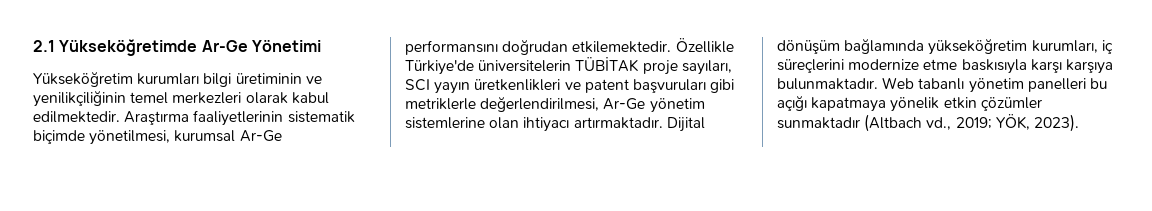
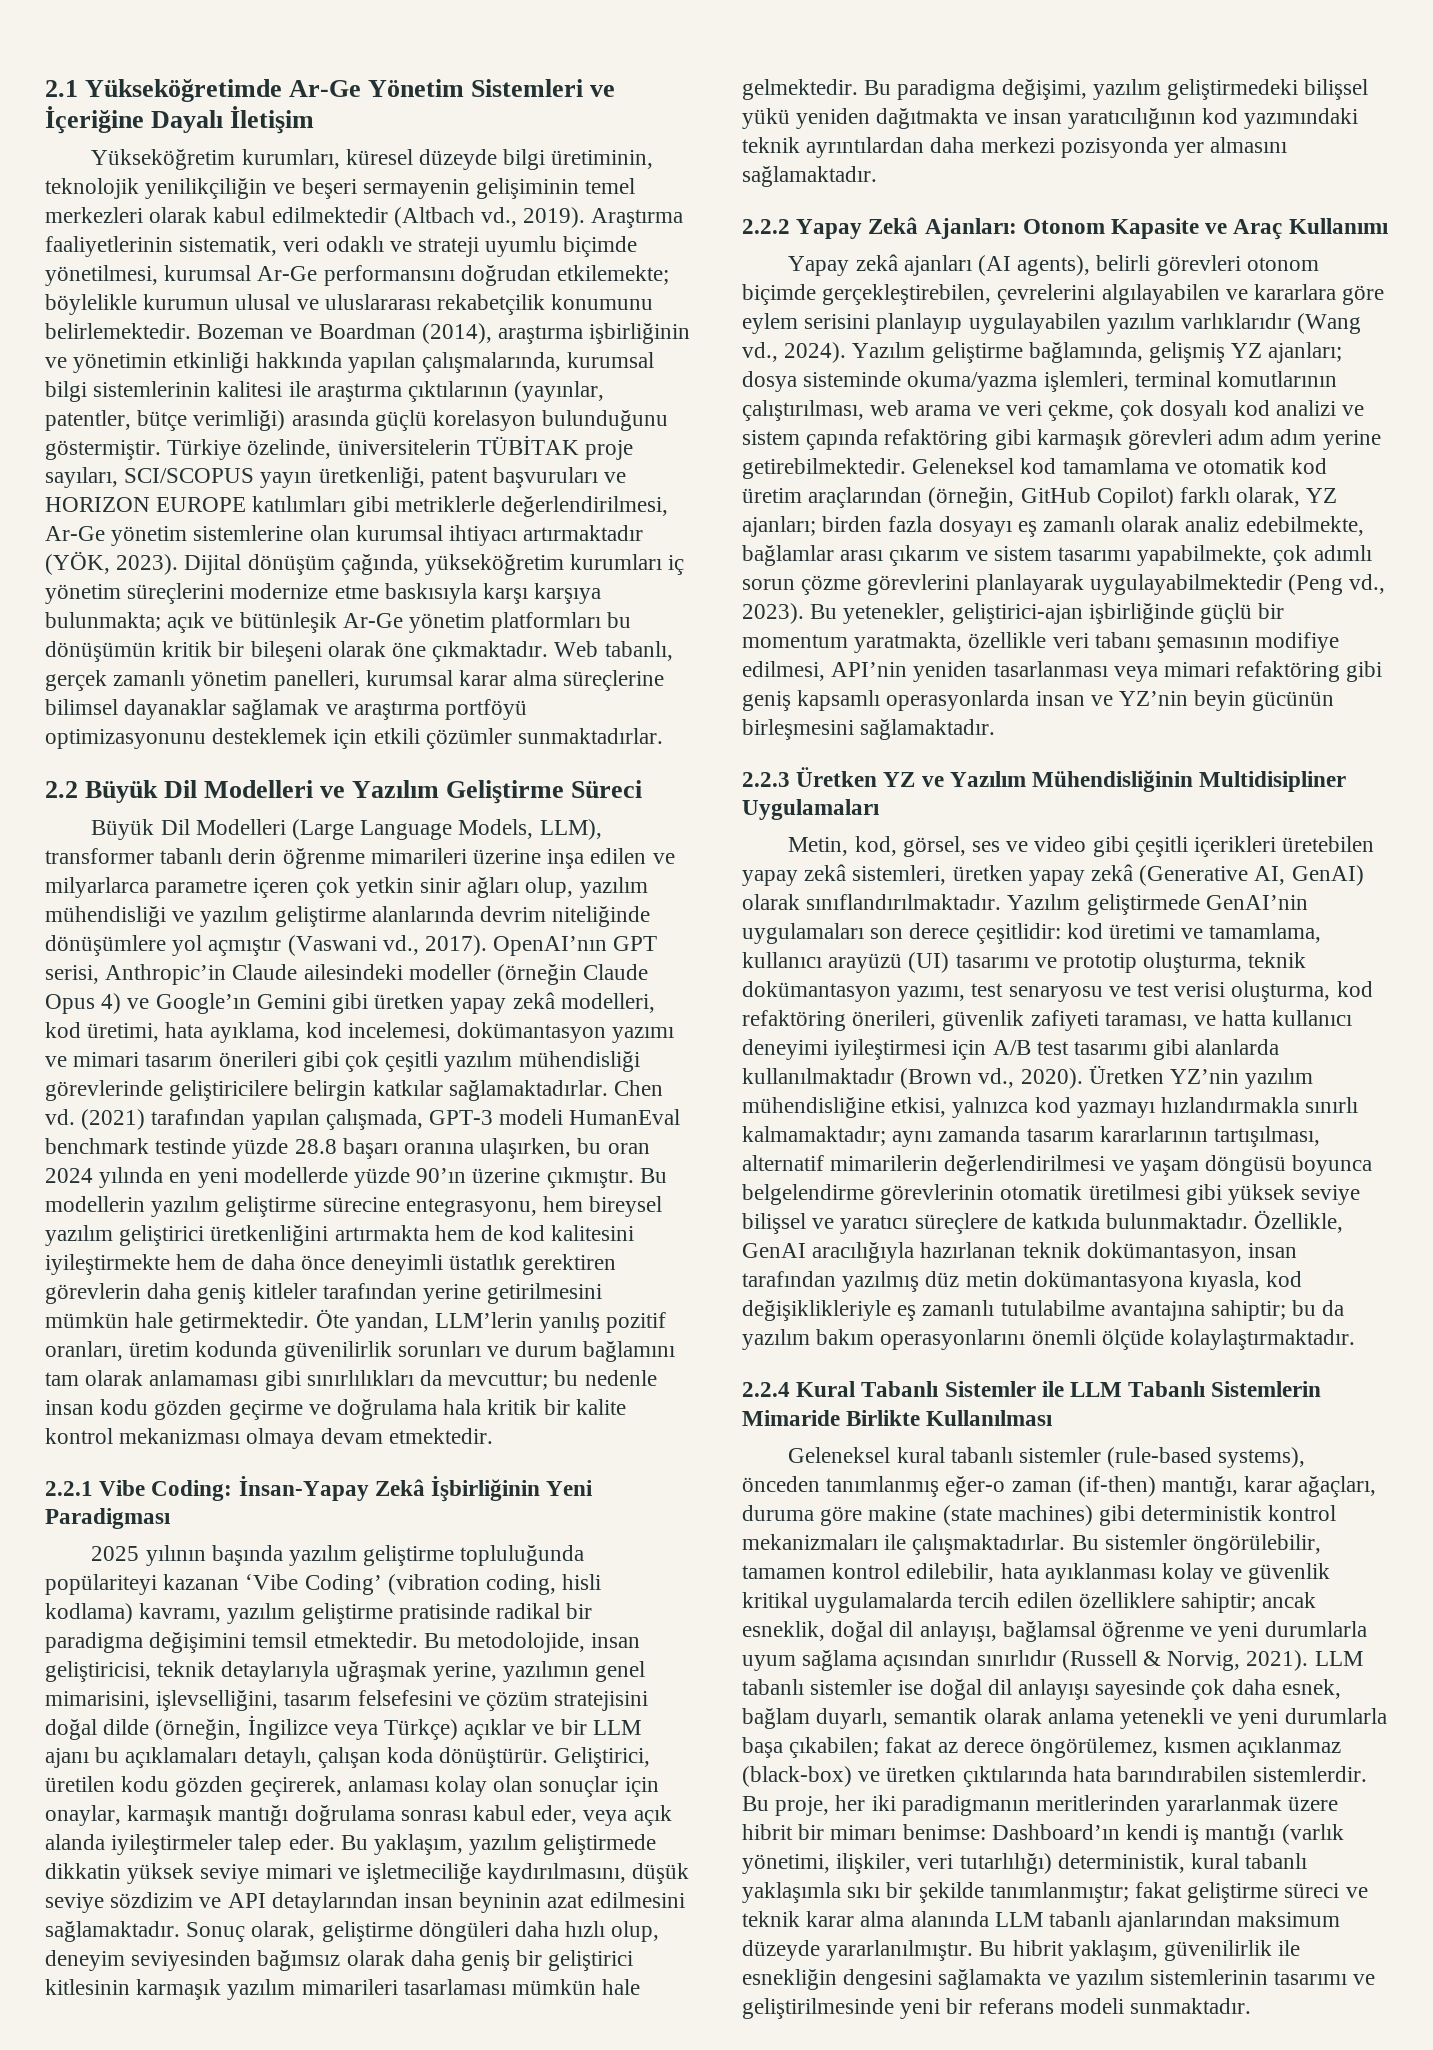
- 2.1 Yükseköğretimde Ar-Ge Yönetimi
- Yükseköğretim kurumları bilgi üretiminin ve yenilikçiliğinin temel merkezleri olarak kabul edilmektedir. Araştırma faaliyetlerinin sistematik biçimde yönetilmesi, kurumsal Ar-Ge performansını doğrudan etkilemektedir. Özellikle Türkiye'de üniversitelerin TÜBİTAK proje sayıları, SCI yayın üretkenlikleri ve patent başvuruları gibi metriklerle değerlendirilmesi, Ar-Ge yönetim sistemlerine olan ihtiyacı artırmaktadır. Dijital dönüşüm bağlamında yükseköğretim kurumları, iç süreçlerini modernize etme baskısıyla karşı karşıya bulunmaktadır. Web tabanlı yönetim panelleri bu açığı kapatmaya yönelik etkin çözümler sunmaktadır (Altbach vd., 2019; YÖK, 2023).
+ 2.1 Yükseköğretimde Ar-Ge Yönetim Sistemleri ve İçeriğine Dayalı İletişim
+ Yükseköğretim kurumları, küresel düzeyde bilgi üretiminin, teknolojik yenilikçiliğin ve beşeri sermayenin gelişiminin temel merkezleri olarak kabul edilmektedir (Altbach vd., 2019). Araştırma faaliyetlerinin sistematik, veri odaklı ve strateji uyumlu biçimde yönetilmesi, kurumsal Ar-Ge performansını doğrudan etkilemekte; böylelikle kurumun ulusal ve uluslararası rekabetçilik konumunu belirlemektedir. Bozeman ve Boardman (2014), araştırma işbirliğinin ve yönetimin etkinliği hakkında yapılan çalışmalarında, kurumsal bilgi sistemlerinin kalitesi ile araştırma çıktılarının (yayınlar, patentler, bütçe verimliği) arasında güçlü korelasyon bulunduğunu göstermiştir. Türkiye özelinde, üniversitelerin TÜBİTAK proje sayıları, SCI/SCOPUS yayın üretkenliği, patent başvuruları ve HORIZON EUROPE katılımları gibi metriklerle değerlendirilmesi, Ar-Ge yönetim sistemlerine olan kurumsal ihtiyacı artırmaktadır (YÖK, 2023). Dijital dönüşüm çağında, yükseköğretim kurumları iç yönetim süreçlerini modernize etme baskısıyla karşı karşıya bulunmakta; açık ve bütünleşik Ar-Ge yönetim platformları bu dönüşümün kritik bir bileşeni olarak öne çıkmaktadır. Web tabanlı, gerçek zamanlı yönetim panelleri, kurumsal karar alma süreçlerine bilimsel dayanaklar sağlamak ve araştırma portföyü optimizasyonunu desteklemek için etkili çözümler sunmaktadırlar.
+ 2.2 Büyük Dil Modelleri ve Yazılım Geliştirme Süreci
+ Büyük Dil Modelleri (Large Language Models, LLM), transformer tabanlı derin öğrenme mimarileri üzerine inşa edilen ve milyarlarca parametre içeren çok yetkin sinir ağları olup, yazılım mühendisliği ve yazılım geliştirme alanlarında devrim niteliğinde dönüşümlere yol açmıştır (Vaswani vd., 2017). OpenAI’nın GPT serisi, Anthropic’in Claude ailesindeki modeller (örneğin Claude Opus 4) ve Google’ın Gemini gibi üretken yapay zekâ modelleri, kod üretimi, hata ayıklama, kod incelemesi, dokümantasyon yazımı ve mimari tasarım önerileri gibi çok çeşitli yazılım mühendisliği görevlerinde geliştiricilere belirgin katkılar sağlamaktadırlar. Chen vd. (2021) tarafından yapılan çalışmada, GPT-3 modeli HumanEval benchmark testinde yüzde 28.8 başarı oranına ulaşırken, bu oran 2024 yılında en yeni modellerde yüzde 90’ın üzerine çıkmıştır. Bu modellerin yazılım geliştirme sürecine entegrasyonu, hem bireysel yazılım geliştirici üretkenliğini artırmakta hem de kod kalitesini iyileştirmekte hem de daha önce deneyimli üstatlık gerektiren görevlerin daha geniş kitleler tarafından yerine getirilmesini mümkün hale getirmektedir. Öte yandan, LLM’lerin yanılış pozitif oranları, üretim kodunda güvenilirlik sorunları ve durum bağlamını tam olarak anlamaması gibi sınırlılıkları da mevcuttur; bu nedenle insan kodu gözden geçirme ve doğrulama hala kritik bir kalite kontrol mekanizması olmaya devam etmektedir.
+ 2.2.1 Vibe Coding: İnsan-Yapay Zekâ İşbirliğinin Yeni Paradigması
+ 2025 yılının başında yazılım geliştirme topluluğunda popülariteyi kazanan ‘Vibe Coding’ (vibration coding, hisli kodlama) kavramı, yazılım geliştirme pratisinde radikal bir paradigma değişimini temsil etmektedir. Bu metodolojide, insan geliştiricisi, teknik detaylarıyla uğraşmak yerine, yazılımın genel mimarisini, işlevselliğini, tasarım felsefesini ve çözüm stratejisini doğal dilde (örneğin, İngilizce veya Türkçe) açıklar ve bir LLM ajanı bu açıklamaları detaylı, çalışan koda dönüştürür. Geliştirici, üretilen kodu gözden geçirerek, anlaması kolay olan sonuçlar için onaylar, karmaşık mantığı doğrulama sonrası kabul eder, veya açık alanda iyileştirmeler talep eder. Bu yaklaşım, yazılım geliştirmede dikkatin yüksek seviye mimari ve işletmeciliğe kaydırılmasını, düşük seviye sözdizim ve API detaylarından insan beyninin azat edilmesini sağlamaktadır. Sonuç olarak, geliştirme döngüleri daha hızlı olup, deneyim seviyesinden bağımsız olarak daha geniş bir geliştirici kitlesinin karmaşık yazılım mimarileri tasarlaması mümkün hale gelmektedir. Bu paradigma değişimi, yazılım geliştirmedeki bilişsel yükü yeniden dağıtmakta ve insan yaratıcılığının kod yazımındaki teknik ayrıntılardan daha merkezi pozisyonda yer almasını sağlamaktadır.
+ 2.2.2 Yapay Zekâ Ajanları: Otonom Kapasite ve Araç Kullanımı
+ Yapay zekâ ajanları (AI agents), belirli görevleri otonom biçimde gerçekleştirebilen, çevrelerini algılayabilen ve kararlara göre eylem serisini planlayıp uygulayabilen yazılım varlıklarıdır (Wang vd., 2024). Yazılım geliştirme bağlamında, gelişmiş YZ ajanları; dosya sisteminde okuma/yazma işlemleri, terminal komutlarının çalıştırılması, web arama ve veri çekme, çok dosyalı kod analizi ve sistem çapında refaktöring gibi karmaşık görevleri adım adım yerine getirebilmektedir. Geleneksel kod tamamlama ve otomatik kod üretim araçlarından (örneğin, GitHub Copilot) farklı olarak, YZ ajanları; birden fazla dosyayı eş zamanlı olarak analiz edebilmekte, bağlamlar arası çıkarım ve sistem tasarımı yapabilmekte, çok adımlı sorun çözme görevlerini planlayarak uygulayabilmektedir (Peng vd., 2023). Bu yetenekler, geliştirici-ajan işbirliğinde güçlü bir momentum yaratmakta, özellikle veri tabanı şemasının modifiye edilmesi, API’nin yeniden tasarlanması veya mimari refaktöring gibi geniş kapsamlı operasyonlarda insan ve YZ’nin beyin gücünün birleşmesini sağlamaktadır.
+ 2.2.3 Üretken YZ ve Yazılım Mühendisliğinin Multidisipliner Uygulamaları
+ Metin, kod, görsel, ses ve video gibi çeşitli içerikleri üretebilen yapay zekâ sistemleri, üretken yapay zekâ (Generative AI, GenAI) olarak sınıflandırılmaktadır. Yazılım geliştirmede GenAI’nin uygulamaları son derece çeşitlidir: kod üretimi ve tamamlama, kullanıcı arayüzü (UI) tasarımı ve prototip oluşturma, teknik dokümantasyon yazımı, test senaryosu ve test verisi oluşturma, kod refaktöring önerileri, güvenlik zafiyeti taraması, ve hatta kullanıcı deneyimi iyileştirmesi için A/B test tasarımı gibi alanlarda kullanılmaktadır (Brown vd., 2020). Üretken YZ’nin yazılım mühendisliğine etkisi, yalnızca kod yazmayı hızlandırmakla sınırlı kalmamaktadır; aynı zamanda tasarım kararlarının tartışılması, alternatif mimarilerin değerlendirilmesi ve yaşam döngüsü boyunca belgelendirme görevlerinin otomatik üretilmesi gibi yüksek seviye bilişsel ve yaratıcı süreçlere de katkıda bulunmaktadır. Özellikle, GenAI aracılığıyla hazırlanan teknik dokümantasyon, insan tarafından yazılmış düz metin dokümantasyona kıyasla, kod değişiklikleriyle eş zamanlı tutulabilme avantajına sahiptir; bu da yazılım bakım operasyonlarını önemli ölçüde kolaylaştırmaktadır.
+ 2.2.4 Kural Tabanlı Sistemler ile LLM Tabanlı Sistemlerin Mimaride Birlikte Kullanılması
+ Geleneksel kural tabanlı sistemler (rule-based systems), önceden tanımlanmış eğer-o zaman (if-then) mantığı, karar ağaçları, duruma göre makine (state machines) gibi deterministik kontrol mekanizmaları ile çalışmaktadırlar. Bu sistemler öngörülebilir, tamamen kontrol edilebilir, hata ayıklanması kolay ve güvenlik kritikal uygulamalarda tercih edilen özelliklere sahiptir; ancak esneklik, doğal dil anlayışı, bağlamsal öğrenme ve yeni durumlarla uyum sağlama açısından sınırlıdır (Russell & Norvig, 2021). LLM tabanlı sistemler ise doğal dil anlayışı sayesinde çok daha esnek, bağlam duyarlı, semantik olarak anlama yetenekli ve yeni durumlarla başa çıkabilen; fakat az derece öngörülemez, kısmen açıklanmaz (black-box) ve üretken çıktılarında hata barındırabilen sistemlerdir. Bu proje, her iki paradigmanın meritlerinden yararlanmak üzere hibrit bir mimarı benimse: Dashboard’ın kendi iş mantığı (varlık yönetimi, ilişkiler, veri tutarlılığı) deterministik, kural tabanlı yaklaşımla sıkı bir şekilde tanımlanmıştır; fakat geliştirme süreci ve teknik karar alma alanında LLM tabanlı ajanlarından maksimum düzeyde yararlanılmıştır. Bu hibrit yaklaşım, güvenilirlik ile esnekliğin dengesini sağlamakta ve yazılım sistemlerinin tasarımı ve geliştirilmesinde yeni bir referans modeli sunmaktadır.

